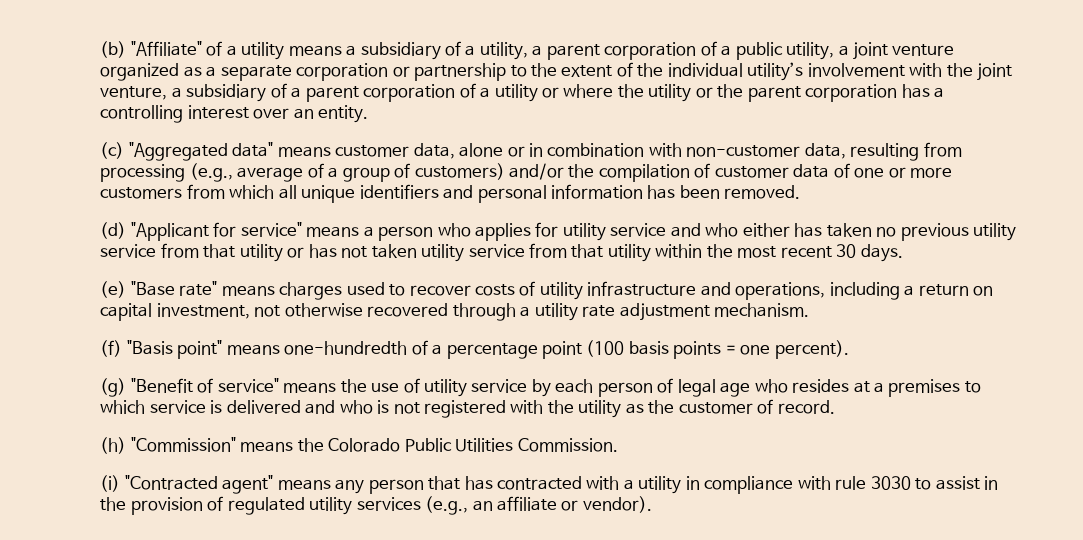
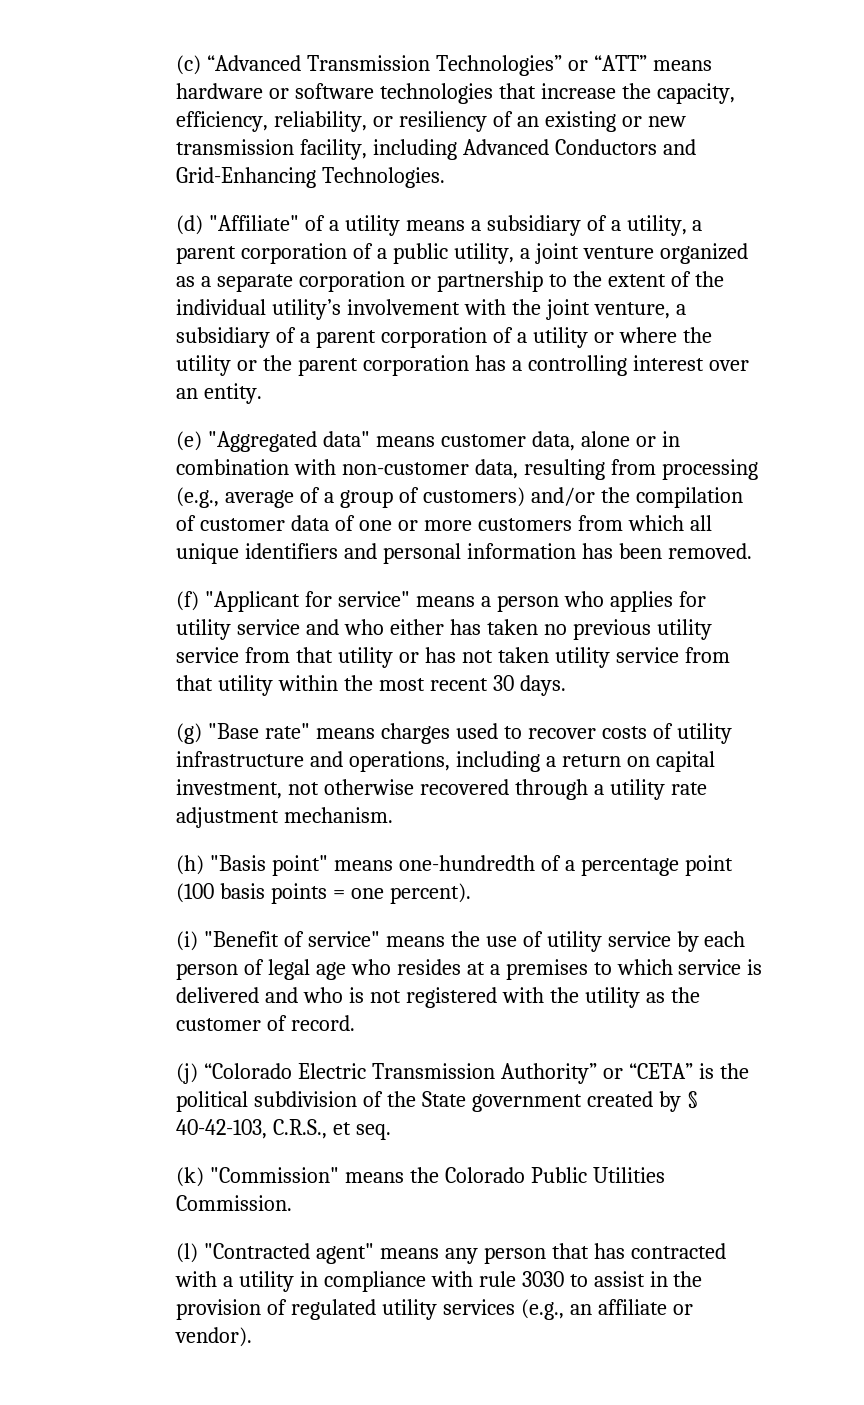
- (b) "Affiliate" of a utility means a subsidiary of a utility, a parent corporation of a public utility, a joint venture organized as a separate corporation or partnership to the extent of the individual utility’s involvement with the joint venture, a subsidiary of a parent corporation of a utility or where the utility or the parent corporation has a controlling interest over an entity.
+ (c) “Advanced Transmission Technologies” or “ATT” means hardware or software technologies that increase the capacity, efficiency, reliability, or resiliency of an existing or new transmission facility, including Advanced Conductors and Grid-Enhancing Technologies.
+ (d) "Affiliate" of a utility means a subsidiary of a utility, a parent corporation of a public utility, a joint venture organized as a separate corporation or partnership to the extent of the individual utility’s involvement with the joint venture, a subsidiary of a parent corporation of a utility or where the utility or the parent corporation has a controlling interest over an entity.
- (c) "Aggregated data" means customer data, alone or in combination with non-customer data, resulting from processing (e.g., average of a group of customers) and/or the compilation of customer data of one or more customers from which all unique identifiers and personal information has been removed.
+ (e) "Aggregated data" means customer data, alone or in combination with non-customer data, resulting from processing (e.g., average of a group of customers) and/or the compilation of customer data of one or more customers from which all unique identifiers and personal information has been removed.
- (d) "Applicant for service" means a person who applies for utility service and who either has taken no previous utility service from that utility or has not taken utility service from that utility within the most recent 30 days.
+ (f) "Applicant for service" means a person who applies for utility service and who either has taken no previous utility service from that utility or has not taken utility service from that utility within the most recent 30 days.
- (e) "Base rate" means charges used to recover costs of utility infrastructure and operations, including a return on capital investment, not otherwise recovered through a utility rate adjustment mechanism.
+ (g) "Base rate" means charges used to recover costs of utility infrastructure and operations, including a return on capital investment, not otherwise recovered through a utility rate adjustment mechanism.
- (f) "Basis point" means one-hundredth of a percentage point (100 basis points = one percent).
+ (h) "Basis point" means one-hundredth of a percentage point (100 basis points = one percent).
- (g) "Benefit of service" means the use of utility service by each person of legal age who resides at a premises to which service is delivered and who is not registered with the utility as the customer of record.
+ (i) "Benefit of service" means the use of utility service by each person of legal age who resides at a premises to which service is delivered and who is not registered with the utility as the customer of record.
- (h) "Commission" means the Colorado Public Utilities Commission.
+ (j) “Colorado Electric Transmission Authority” or “CETA” is the political subdivision of the State government created by § 40-42-103, C.R.S., et seq.
+ (k) "Commission" means the Colorado Public Utilities Commission.
- (i) "Contracted agent" means any person that has contracted with a utility in compliance with rule 3030 to assist in the provision of regulated utility services (e.g., an affiliate or vendor).
+ (l) "Contracted agent" means any person that has contracted with a utility in compliance with rule 3030 to assist in the provision of regulated utility services (e.g., an affiliate or vendor).

